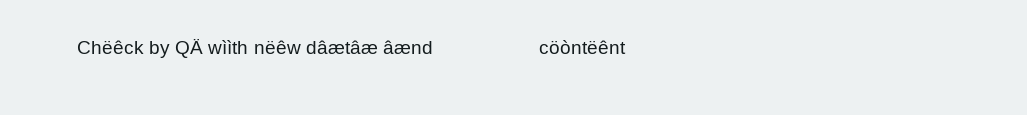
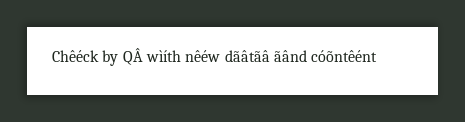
- Chëêck by QÄ wììth nëêw dâætâæ âænd cöòntëênt
+ Chêéck by QÂ wìíth nêéw dãâtãâ ãând cóõntêént

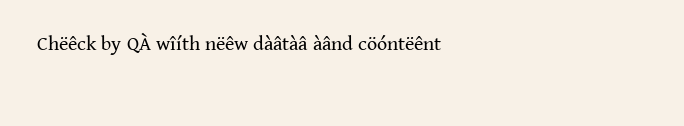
- Chêéck by QÂ wìíth nêéw dãâtãâ ãând cóõntêént
+ Chëêck by QÀ wîíth nëêw dàâtàâ àând cöóntëênt

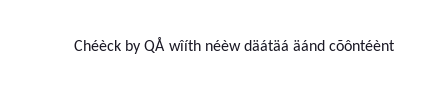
- Chëêck by QÀ wîíth nëêw dàâtàâ àând cöóntëênt
+ Chéèck by QÅ wîíth néèw däátäá äánd cõôntéènt

